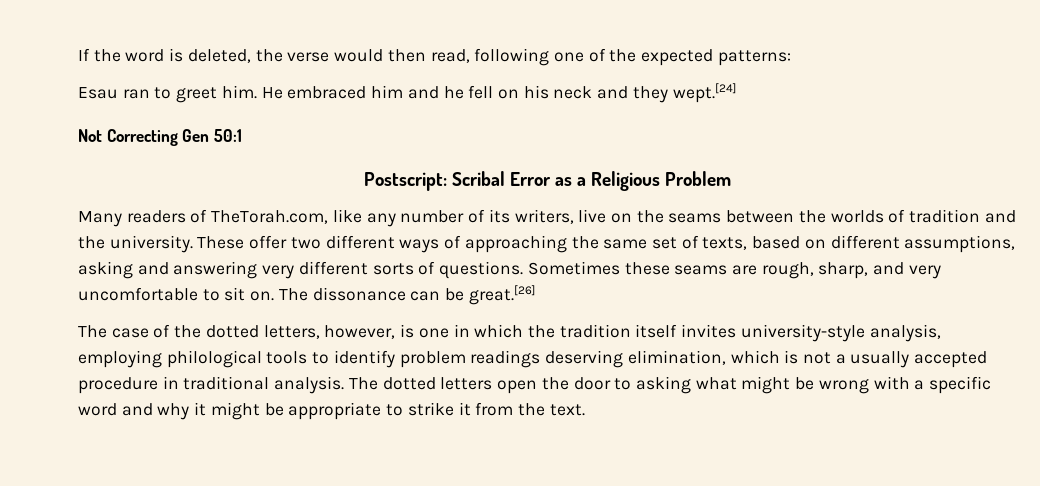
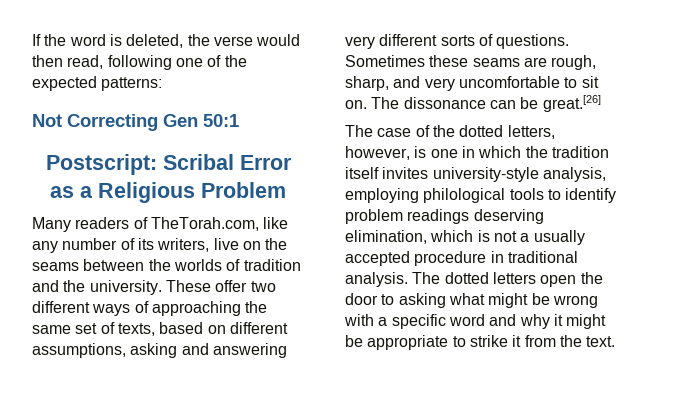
- Esau ran to greet him. He embraced him and he fell on his neck and they wept.[24]

